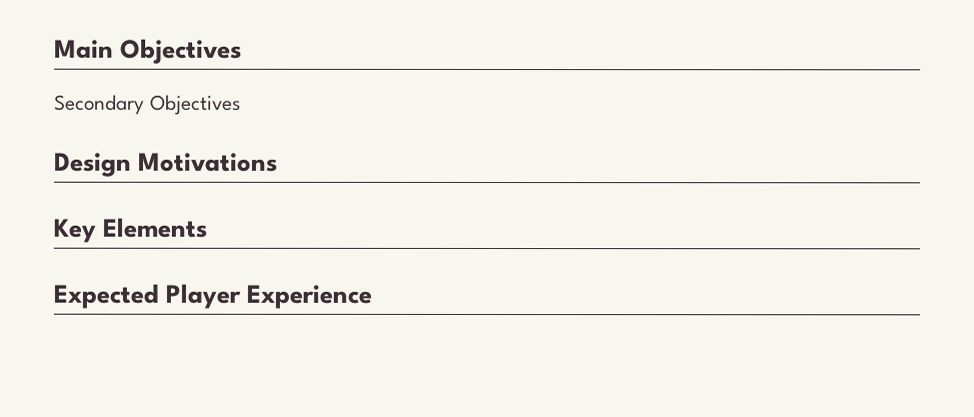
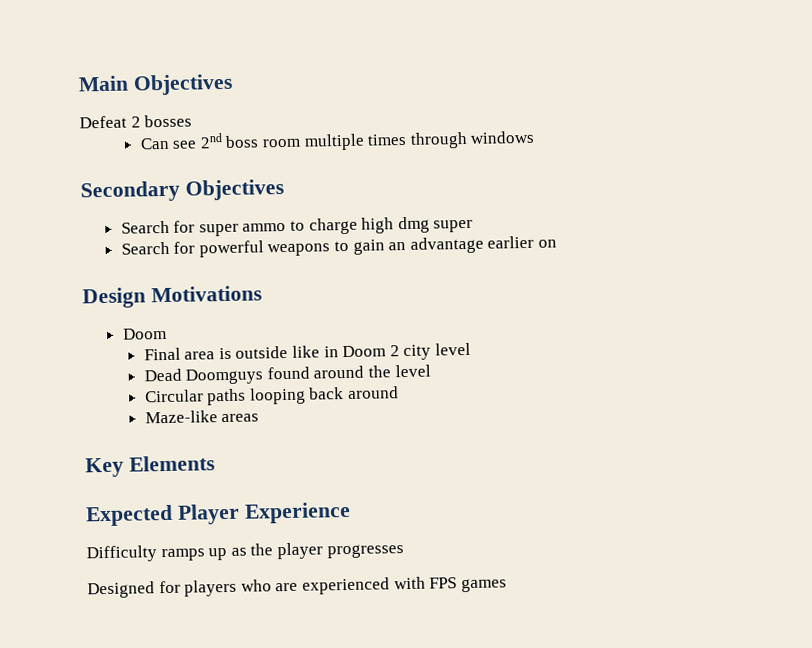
+ Defeat 2 bosses
+ Can see 2nd boss room multiple times through windows
  Secondary Objectives
+ Search for super ammo to charge high dmg super
+ Search for powerful weapons to gain an advantage earlier on
  Design Motivations
+ Doom
+ Final area is outside like in Doom 2 city level
+ Dead Doomguys found around the level
+ Circular paths looping back around
+ Maze-like areas
+ Difficulty ramps up as the player progresses
+ Designed for players who are experienced with FPS games

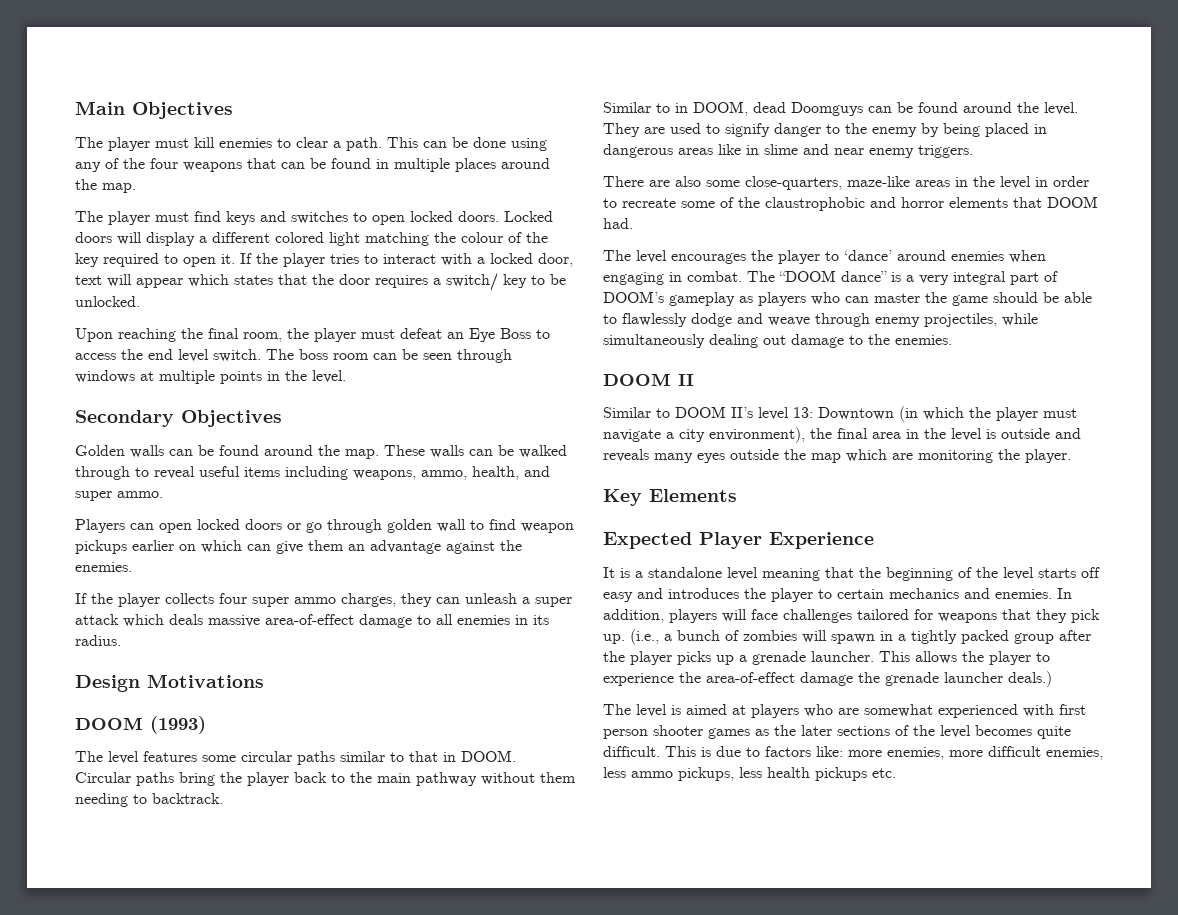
- Defeat 2 bosses
- Can see 2nd boss room multiple times through windows
+ The player must kill enemies to clear a path. This can be done using any of the four weapons that can be found in multiple places around the map.
+ The player must find keys and switches to open locked doors. Locked doors will display a different colored light matching the colour of the key required to open it. If the player tries to interact with a locked door, text will appear which states that the door requires a switch/ key to be unlocked.
+ Upon reaching the final room, the player must defeat an Eye Boss to access the end level switch. The boss room can be seen through windows at multiple points in the level.
  Secondary Objectives
- Search for super ammo to charge high dmg super
- Search for powerful weapons to gain an advantage earlier on
+ Golden walls can be found around the map. These walls can be walked through to reveal useful items including weapons, ammo, health, and super ammo.
+ Players can open locked doors or go through golden wall to find weapon pickups earlier on which can give them an advantage against the enemies.
+ If the player collects four super ammo charges, they can unleash a super attack which deals massive area-of-effect damage to all enemies in its radius.
  Design Motivations
- Doom
- Final area is outside like in Doom 2 city level
- Dead Doomguys found around the level
- Circular paths looping back around
- Maze-like areas
+ DOOM (1993)
+ The level features some circular paths similar to that in DOOM. Circular paths bring the player back to the main pathway without them needing to backtrack.
+ Similar to in DOOM, dead Doomguys can be found around the level. They are used to signify danger to the enemy by being placed in dangerous areas like in slime and near enemy triggers.
+ There are also some close-quarters, maze-like areas in the level in order to recreate some of the claustrophobic and horror elements that DOOM had.
+ The level encourages the player to ‘dance’ around enemies when engaging in combat. The “DOOM dance” is a very integral part of DOOM’s gameplay as players who can master the game should be able to flawlessly dodge and weave through enemy projectiles, while simultaneously dealing out damage to the enemies.
+ DOOM II
+ Similar to DOOM II’s level 13: Downtown (in which the player must navigate a city environment), the final area in the level is outside and reveals many eyes outside the map which are monitoring the player.
- Difficulty ramps up as the player progresses
- Designed for players who are experienced with FPS games
+ It is a standalone level meaning that the beginning of the level starts off easy and introduces the player to certain mechanics and enemies. In addition, players will face challenges tailored for weapons that they pick up. (i.e., a bunch of zombies will spawn in a tightly packed group after the player picks up a grenade launcher. This allows the player to experience the area-of-effect damage the grenade launcher deals.)
+ The level is aimed at players who are somewhat experienced with first person shooter games as the later sections of the level becomes quite difficult. This is due to factors like: more enemies, more difficult enemies, less ammo pickups, less health pickups etc.

